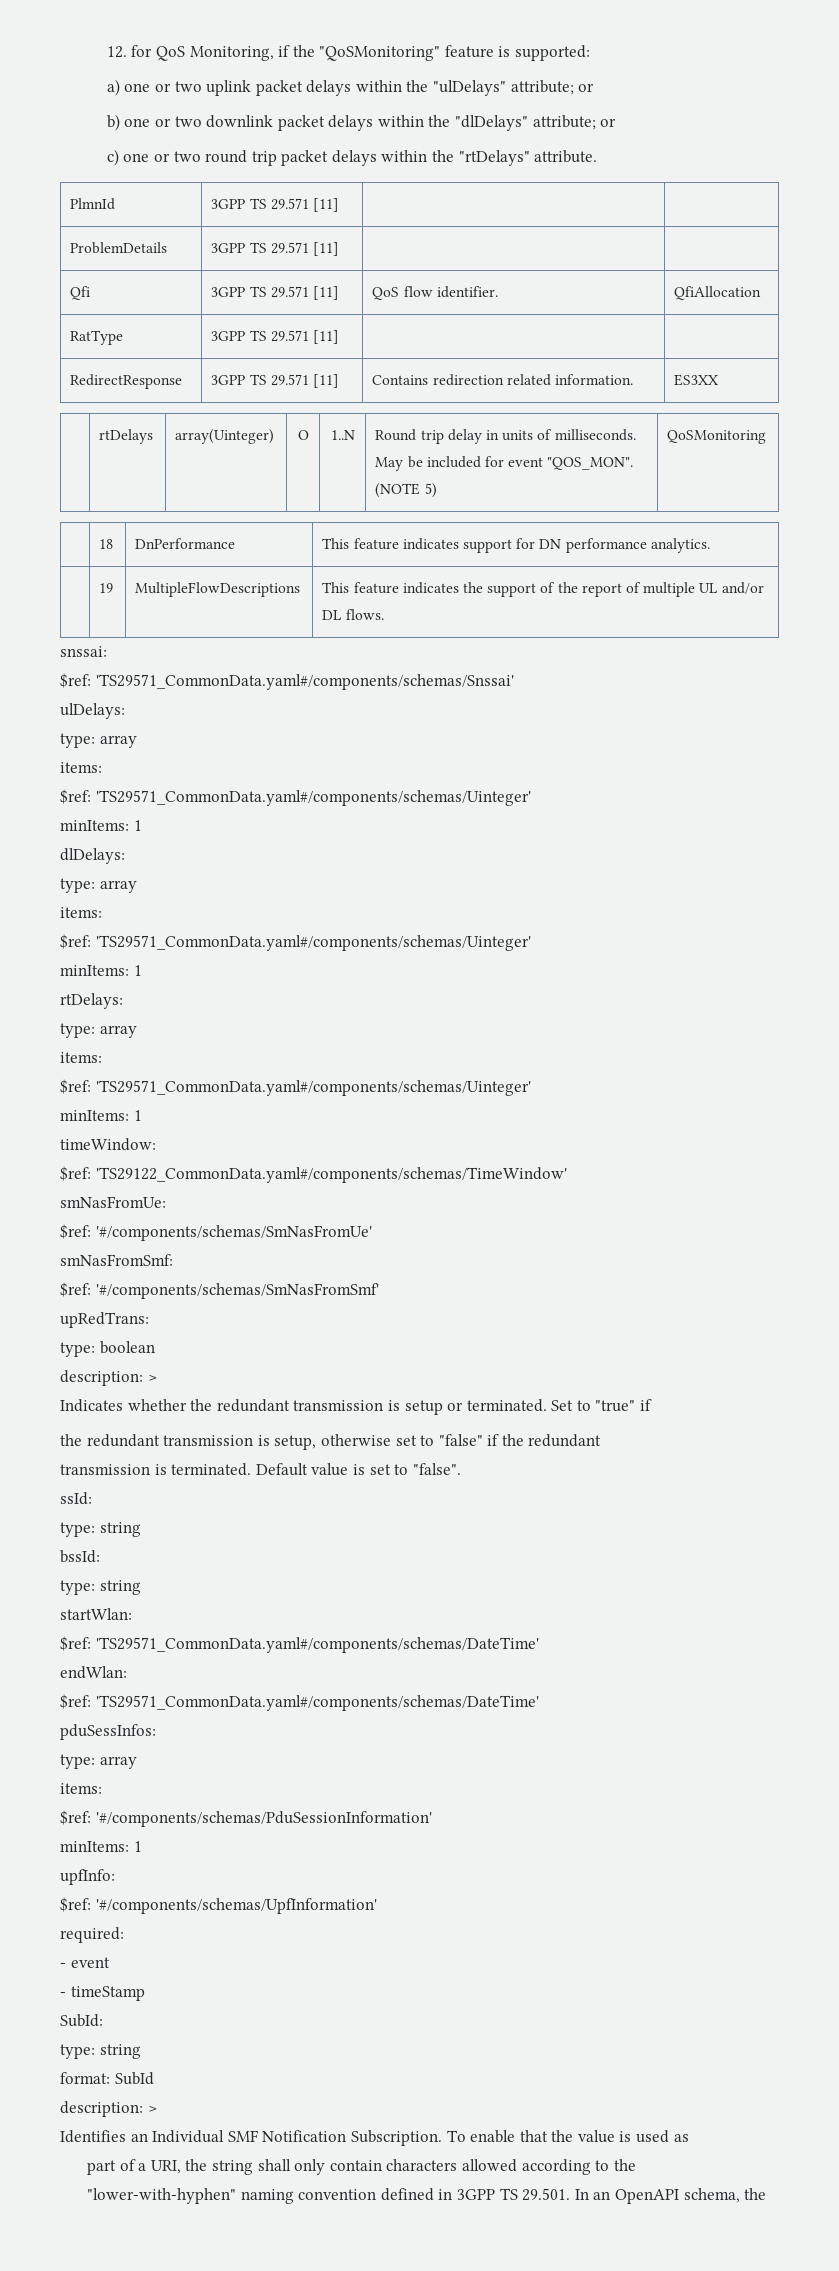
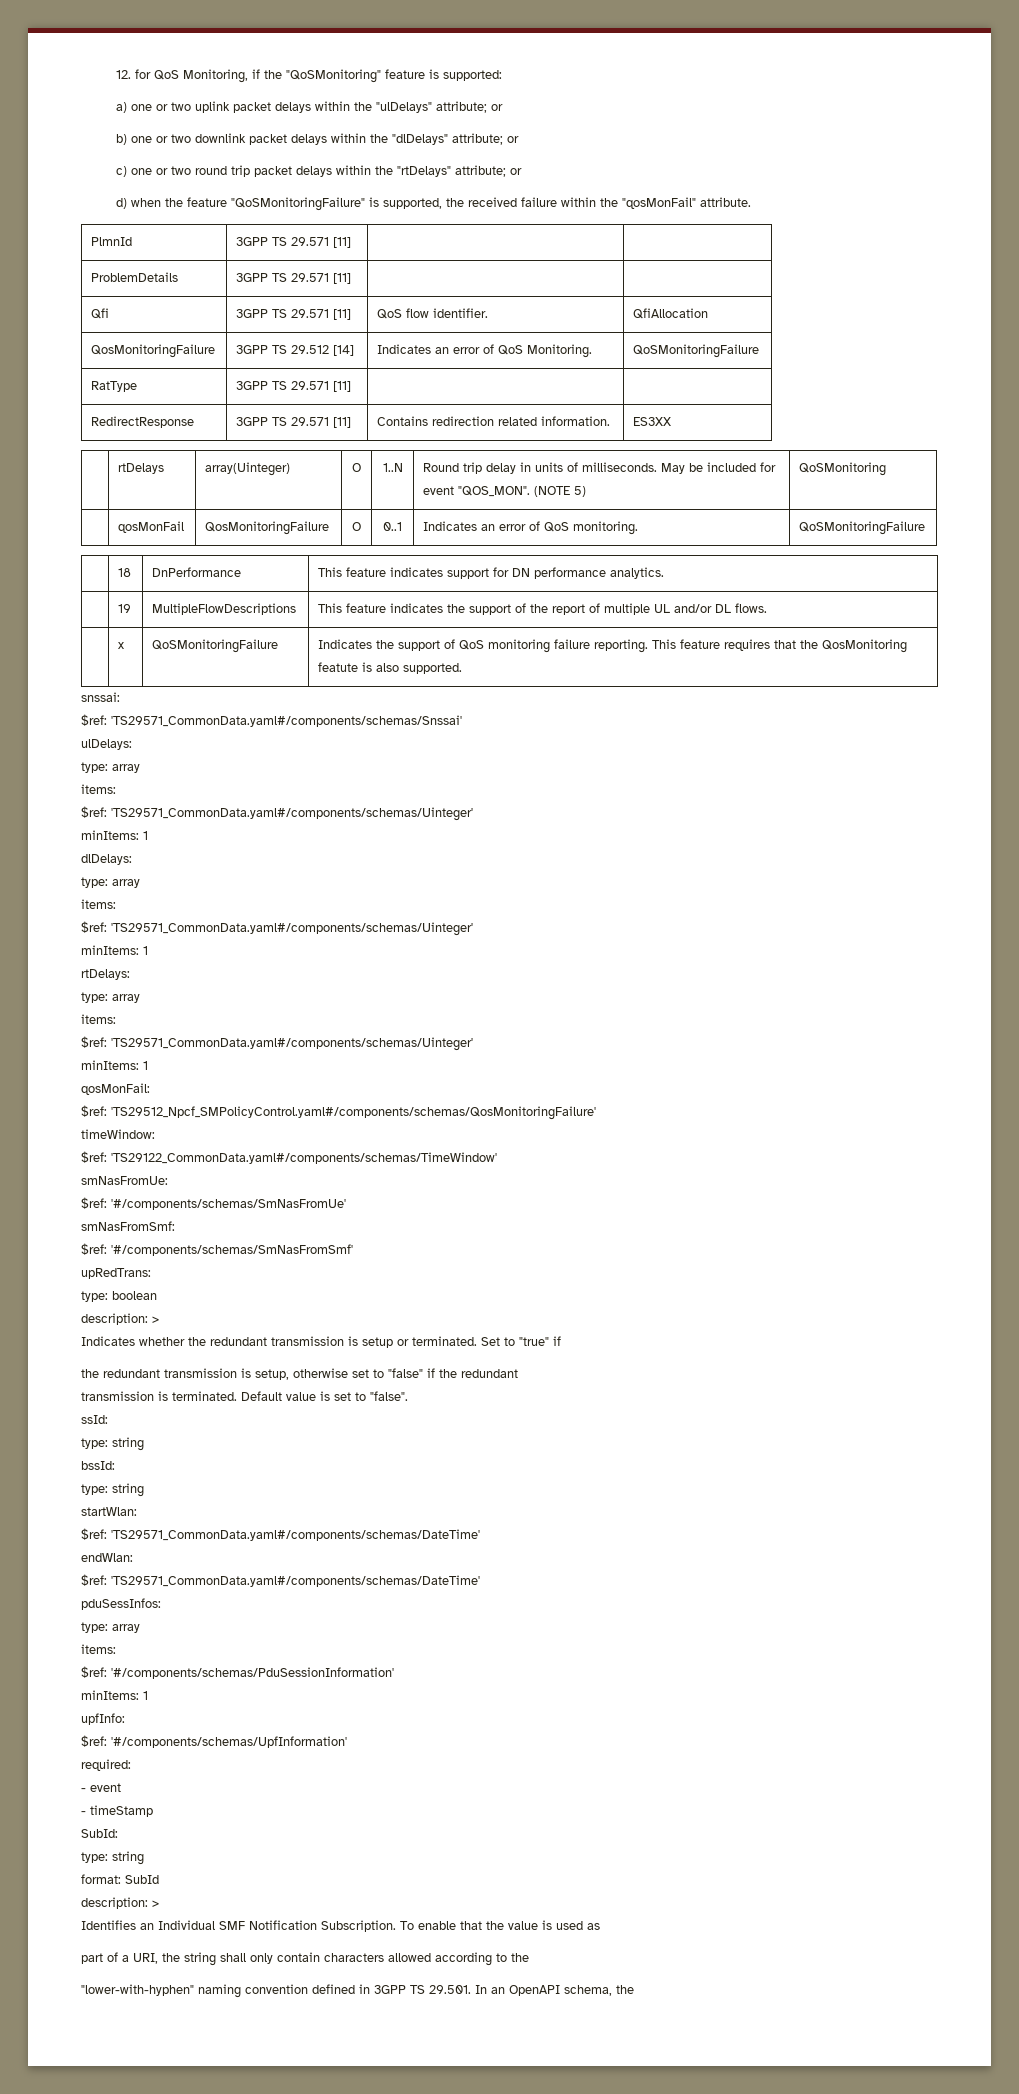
- c) one or two round trip packet delays within the "rtDelays" attribute.
+ c) one or two round trip packet delays within the "rtDelays" attribute; or
+ d) when the feature "QoSMonitoringFailure" is supported, the received failure within the "qosMonFail" attribute.
+ QosMonitoringFailure | 3GPP TS 29.512 [14] | Indicates an error of QoS Monitoring. | QoSMonitoringFailure
+ | qosMonFail | QosMonitoringFailure | O | 0..1 | Indicates an error of QoS monitoring. | QoSMonitoringFailure
+ | x | QoSMonitoringFailure | Indicates the support of QoS monitoring failure reporting. This feature requires that the QosMonitoring featute is also supported.
+ qosMonFail:
+ $ref: 'TS29512_Npcf_SMPolicyControl.yaml#/components/schemas/QosMonitoringFailure'

